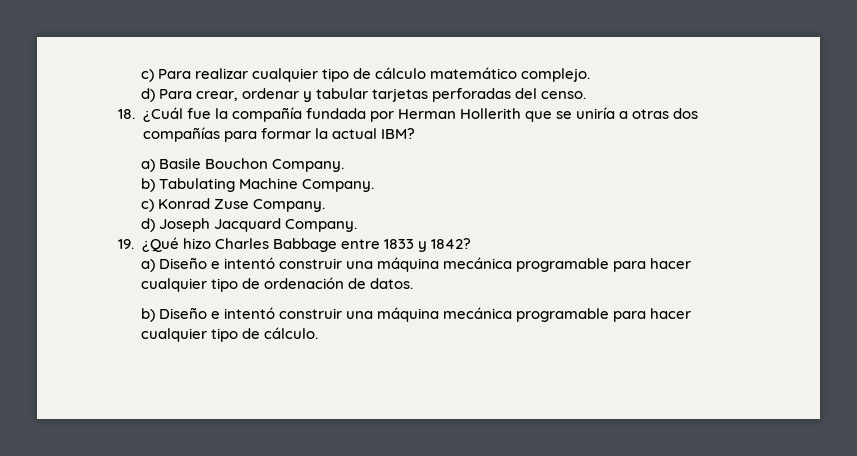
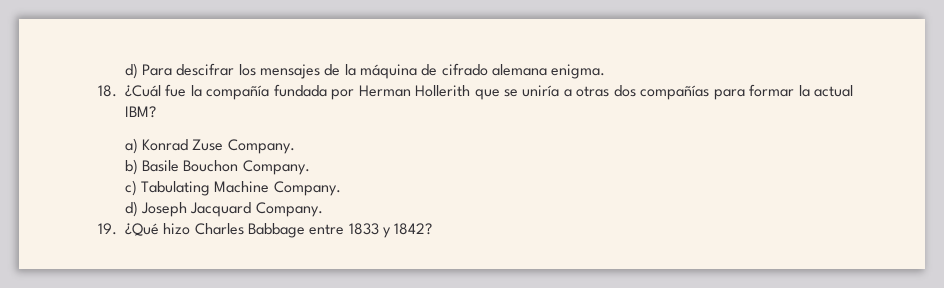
- c) Para realizar cualquier tipo de cálculo matemático complejo.
- d) Para crear, ordenar y tabular tarjetas perforadas del censo.
+ d) Para descifrar los mensajes de la máquina de cifrado alemana enigma.
- a) Basile Bouchon Company.
+ a) Konrad Zuse Company.
+ b) Basile Bouchon Company.
- b) Tabulating Machine Company.
+ c) Tabulating Machine Company.
- c) Konrad Zuse Company.
- a) Diseño e intentó construir una máquina mecánica programable para hacer cualquier tipo de ordenación de datos.
- b) Diseño e intentó construir una máquina mecánica programable para hacer cualquier tipo de cálculo.

